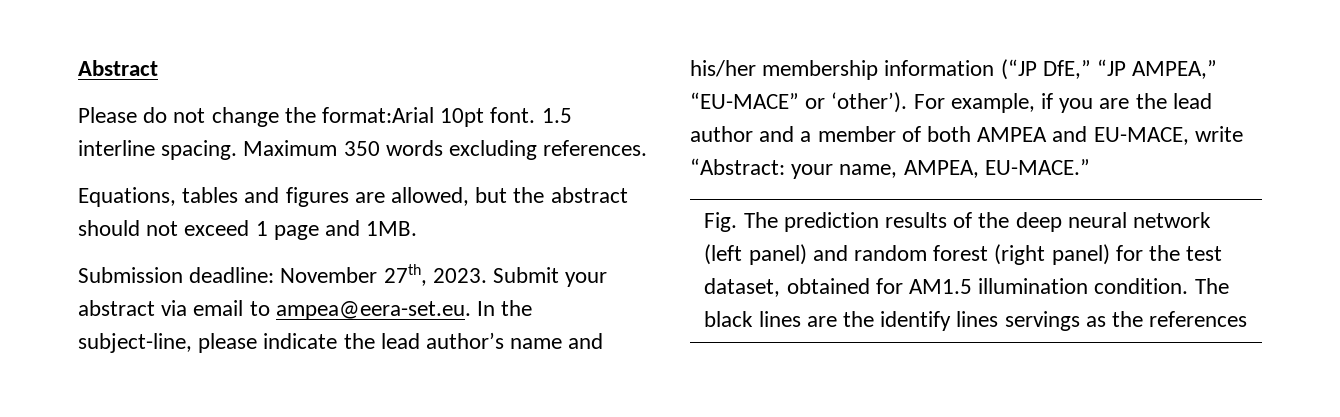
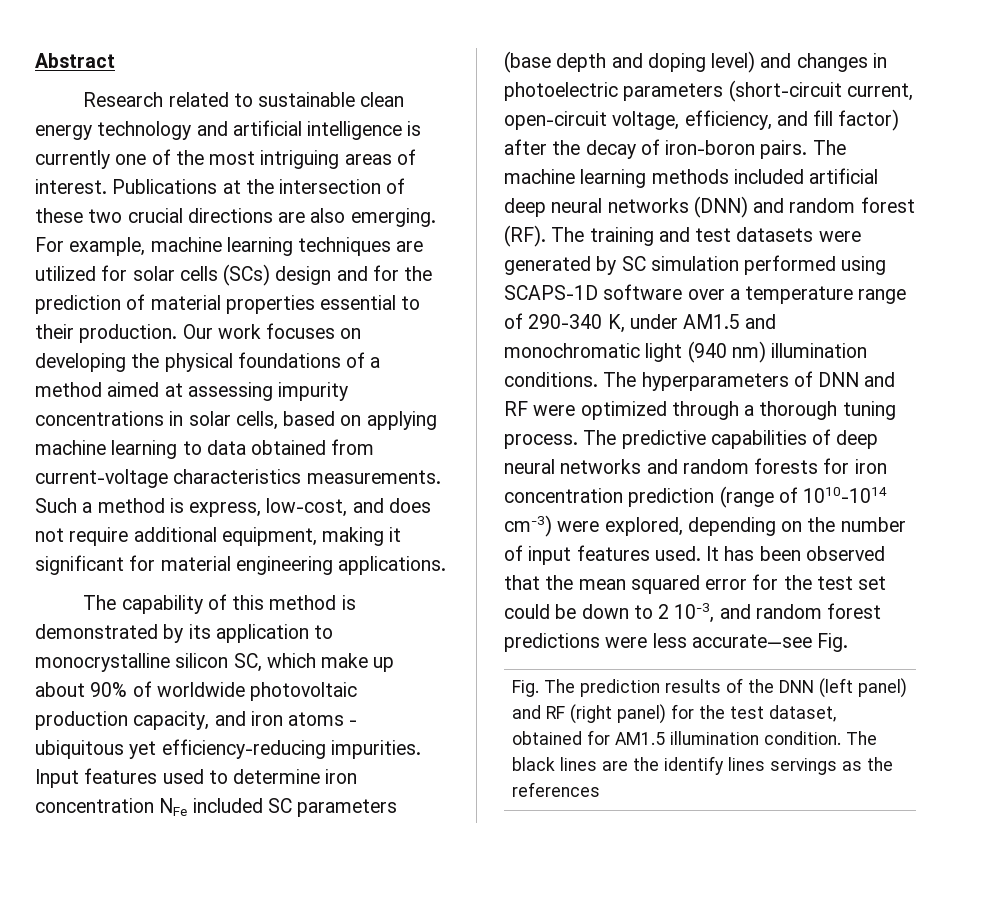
- Please do not change the format:Arial 10pt font. 1.5 interline spacing. Maximum 350 words excluding references.
- Equations, tables and figures are allowed, but the abstract should not exceed 1 page and 1MB.
- Submission deadline: November 27th, 2023. Submit your abstract via email to ampea@eera-set.eu. In the subject-line, please indicate the lead author’s name and his/her membership information (“JP DfE,” “JP AMPEA,” “EU-MACE” or ‘other’). For example, if you are the lead author and a member of both AMPEA and EU-MACE, write “Abstract: your name, AMPEA, EU-MACE.”
+ Research related to sustainable clean energy technology and artificial intelligence is currently one of the most intriguing areas of interest. Publications at the intersection of these two crucial directions are also emerging. For example, machine learning techniques are utilized for solar cells (SCs) design and for the prediction of material properties essential to their production. Our work focuses on developing the physical foundations of a method aimed at assessing impurity concentrations in solar cells, based on applying machine learning to data obtained from current-voltage characteristics measurements. Such a method is express, low-cost, and does not require additional equipment, making it significant for material engineering applications.
+ The capability of this method is demonstrated by its application to monocrystalline silicon SC, which make up about 90% of worldwide photovoltaic production capacity, and iron atoms - ubiquitous yet efficiency-reducing impurities. Input features used to determine iron concentration NFe included SC parameters (base depth and doping level) and changes in photoelectric parameters (short-circuit current, open-circuit voltage, efficiency, and fill factor) after the decay of iron-boron pairs. The machine learning methods included artificial deep neural networks (DNN) and random forest (RF). The training and test datasets were generated by SC simulation performed using SCAPS-1D software over a temperature range of 290-340 K, under AM1.5 and monochromatic light (940 nm) illumination conditions. The hyperparameters of DNN and RF were optimized through a thorough tuning process. The predictive capabilities of deep neural networks and random forests for iron concentration prediction (range of 1010-1014 cm-3) were explored, depending on the number of input features used. It has been observed that the mean squared error for the test set could be down to 2 10-3, and random forest predictions were less accurate—see Fig.
- Fig. The prediction results of the deep neural network (left panel) and random forest (right panel) for the test dataset, obtained for AM1.5 illumination condition. The black lines are the identify lines servings as the references
+ Fig. The prediction results of the DNN (left panel) and RF (right panel) for the test dataset, obtained for AM1.5 illumination condition. The black lines are the identify lines servings as the references

